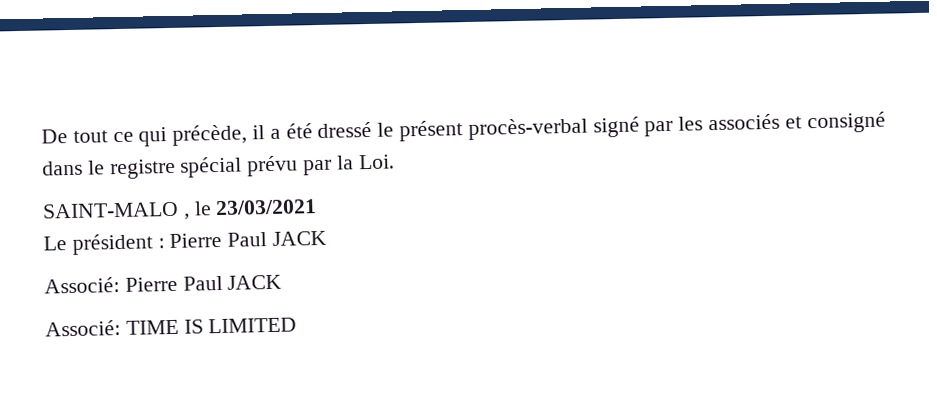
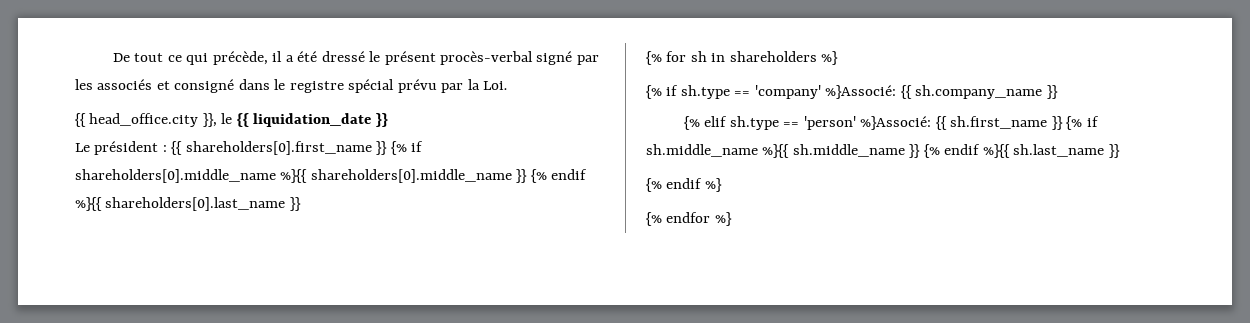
- SAINT-MALO , le 23/03/2021
- Le président : Pierre Paul JACK
- Associé: Pierre Paul JACK
- Associé: TIME IS LIMITED
+ {{ head_office.city }}, le {{ liquidation_date }}
+ Le président : {{ shareholders[0].first_name }} {% if shareholders[0].middle_name %}{{ shareholders[0].middle_name }} {% endif %}{{ shareholders[0].last_name }}
+ {% for sh in shareholders %}
+ {% if sh.type == 'company' %}Associé: {{ sh.company_name }}
+ {% elif sh.type == 'person' %}Associé: {{ sh.first_name }} {% if sh.middle_name %}{{ sh.middle_name }} {% endif %}{{ sh.last_name }}
+ {% endif %}
+ {% endfor %}

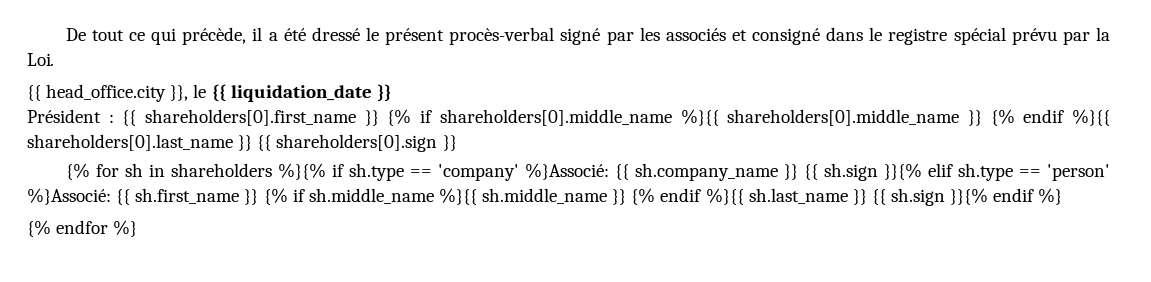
- Le président : {{ shareholders[0].first_name }} {% if shareholders[0].middle_name %}{{ shareholders[0].middle_name }} {% endif %}{{ shareholders[0].last_name }}
+ Président : {{ shareholders[0].first_name }} {% if shareholders[0].middle_name %}{{ shareholders[0].middle_name }} {% endif %}{{ shareholders[0].last_name }} {{ shareholders[0].sign }}
- {% for sh in shareholders %}
- {% if sh.type == 'company' %}Associé: {{ sh.company_name }}
- {% elif sh.type == 'person' %}Associé: {{ sh.first_name }} {% if sh.middle_name %}{{ sh.middle_name }} {% endif %}{{ sh.last_name }}
- {% endif %}
+ {% for sh in shareholders %}{% if sh.type == 'company' %}Associé: {{ sh.company_name }} {{ sh.sign }}{% elif sh.type == 'person' %}Associé: {{ sh.first_name }} {% if sh.middle_name %}{{ sh.middle_name }} {% endif %}{{ sh.last_name }} {{ sh.sign }}{% endif %}

